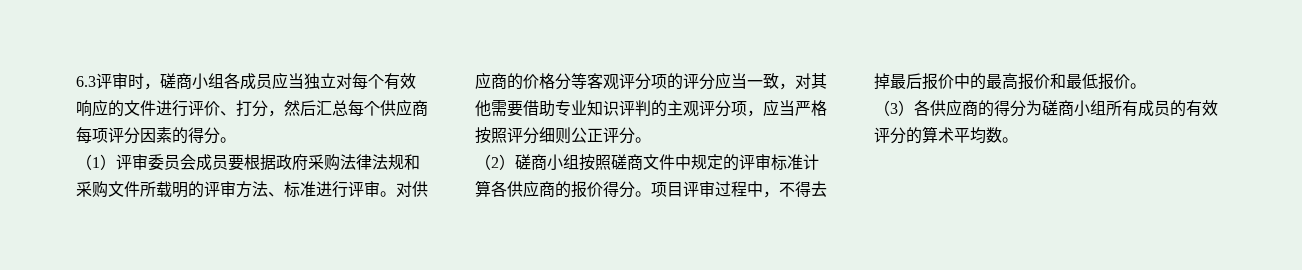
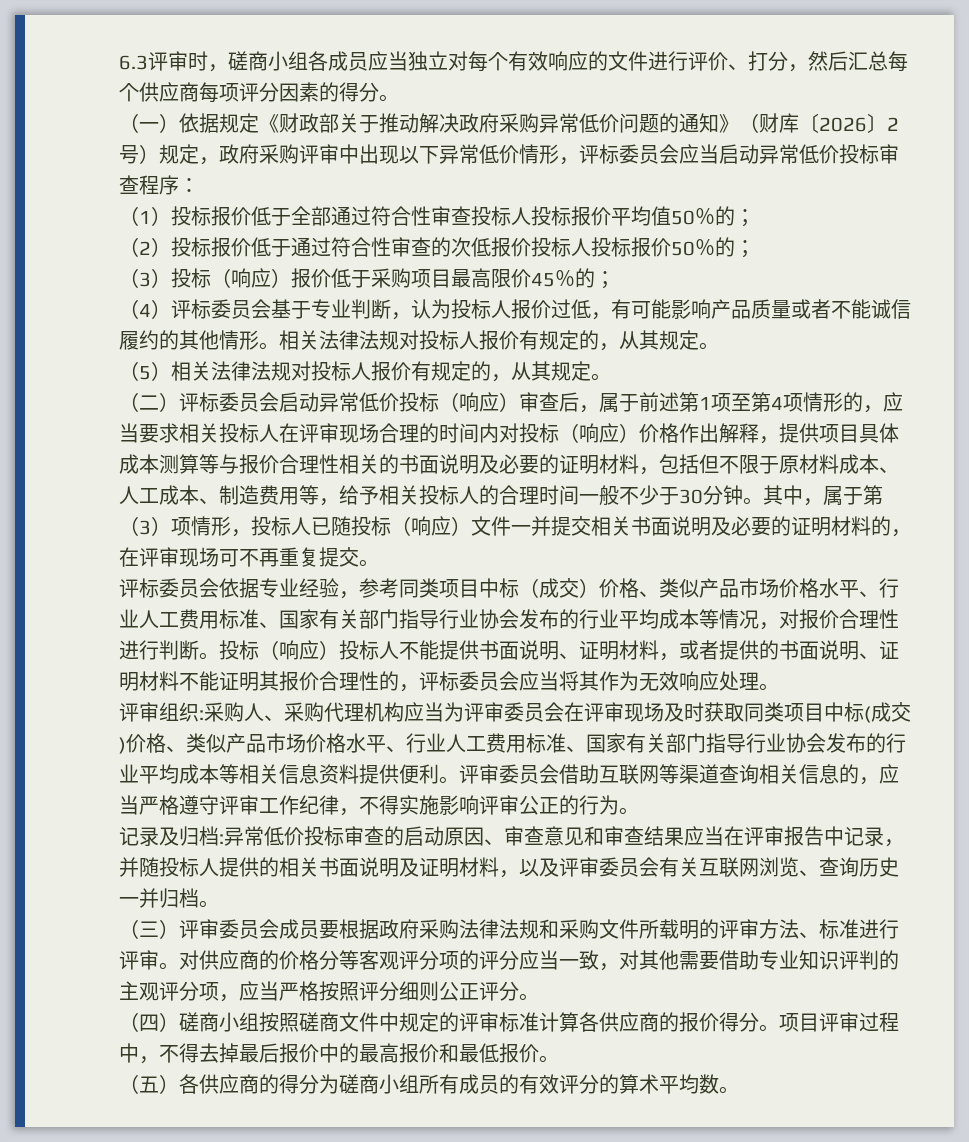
- （1）评审委员会成员要根据政府采购法律法规和采购文件所载明的评审方法、标准进行评审。
+ （一）依据规定《财政部关于推动解决政府采购异常低价问题的通知》（财库〔2026〕2号）规定，政府采购评审中出现以下异常低价情形，评标委员会应当启动异常低价投标审查程序：
+ （1）投标报价低于全部通过符合性审查投标人投标报价平均值50％的；
+ （2）投标报价低于通过符合性审查的次低报价投标人投标报价50％的；
+ （3）投标（响应）报价低于采购项目最高限价45％的；
+ （4）评标委员会基于专业判断，认为投标人报价过低，有可能影响产品质量或者不能诚信履约的其他情形。相关法律法规对投标人报价有规定的，从其规定。
+ （5）相关法律法规对投标人报价有规定的，从其规定。
+ （二）评标委员会启动异常低价投标（响应）审查后，属于前述第1项至第4项情形的，应当要求相关投标人在评审现场合理的时间内对投标（响应）价格作出解释，提供项目具体成本测算等与报价合理性相关的书面说明及必要的证明材料，包括但不限于原材料成本、人工成本、制造费用等，给予相关投标人的合理时间一般不少于30分钟。其中，属于第（3）项情形，投标人已随投标（响应）文件一并提交相关书面说明及必要的证明材料的，在评审现场可不再重复提交。
+ 评标委员会依据专业经验，参考同类项目中标（成交）价格、类似产品市场价格水平、行业人工费用标准、国家有关部门指导行业协会发布的行业平均成本等情况，对报价合理性进行判断。投标（响应）投标人不能提供书面说明、证明材料，或者提供的书面说明、证明材料不能证明其报价合理性的，评标委员会应当将其作为无效响应处理。
+ 评审组织:采购人、采购代理机构应当为评审委员会在评审现场及时获取同类项目中标(成交)价格、类似产品市场价格水平、行业人工费用标准、国家有关部门指导行业协会发布的行业平均成本等相关信息资料提供便利。评审委员会借助互联网等渠道查询相关信息的，应当严格遵守评审工作纪律，不得实施影响评审公正的行为。
+ 记录及归档:异常低价投标审查的启动原因、审查意见和审查结果应当在评审报告中记录，并随投标人提供的相关书面说明及证明材料，以及评审委员会有关互联网浏览、查询历史一并归档。
+ （三）评审委员会成员要根据政府采购法律法规和采购文件所载明的评审方法、标准进行评审。
- （2）磋商小组按照磋商文件中规定的评审标准计算各供应商的报价得分。
+ （四）磋商小组按照磋商文件中规定的评审标准计算各供应商的报价得分。
- （3）各供应商的得分为磋商小组所有成员的有效评分的算术平均数。
+ （五）各供应商的得分为磋商小组所有成员的有效评分的算术平均数。

